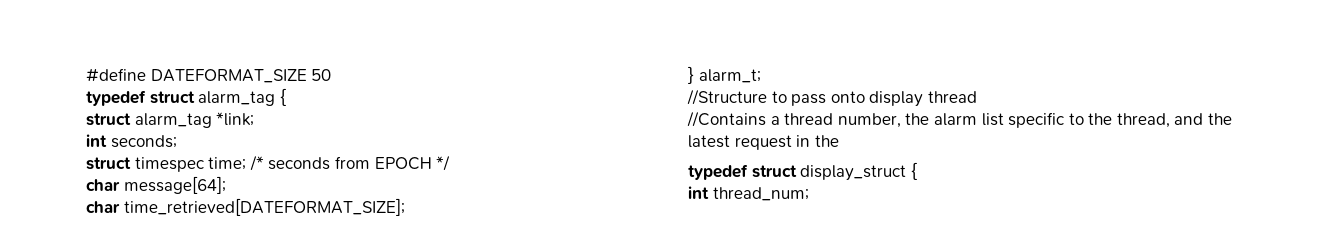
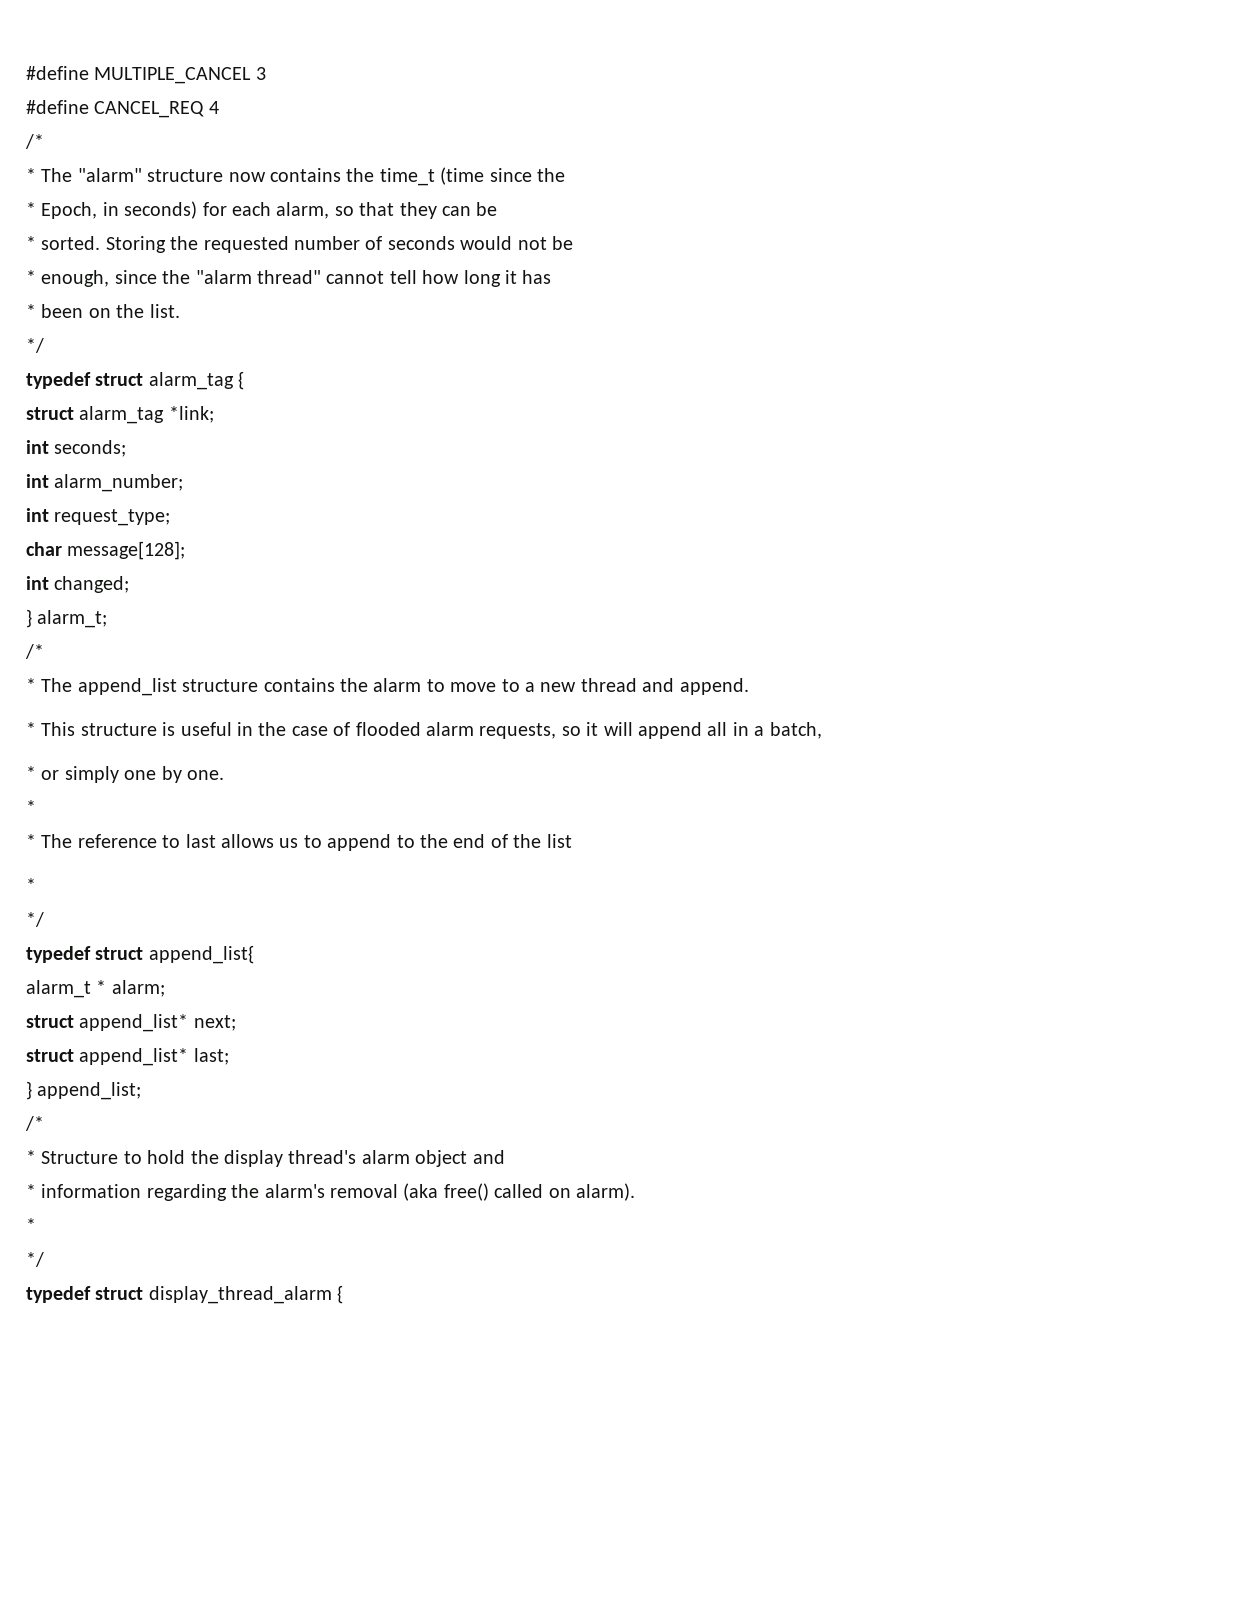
- #define DATEFORMAT_SIZE 50
+ #define MULTIPLE_CANCEL 3
+ #define CANCEL_REQ 4
+ /*
+ * The "alarm" structure now contains the time_t (time since the
+ * Epoch, in seconds) for each alarm, so that they can be
+ * sorted. Storing the requested number of seconds would not be
+ * enough, since the "alarm thread" cannot tell how long it has
+ * been on the list.
+ */
- struct timespec time; /* seconds from EPOCH */
- char message[64];
- char time_retrieved[DATEFORMAT_SIZE];
+ int alarm_number;
+ int request_type;
+ char message[128];
+ int changed;
  } alarm_t;
- //Structure to pass onto display thread
- //Contains a thread number, the alarm list specific to the thread, and the latest request in the
- typedef struct display_struct {
- int thread_num;
+ /*
+ * The append_list structure contains the alarm to move to a new thread and append.
+ * This structure is useful in the case of flooded alarm requests, so it will append all in a batch,
+ * or simply one by one.
+ *
+ * The reference to last allows us to append to the end of the list
+ *
+ */
+ typedef struct append_list{
+ alarm_t * alarm;
+ struct append_list* next;
+ struct append_list* last;
+ } append_list;
+ /*
+ * Structure to hold the display thread's alarm object and
+ * information regarding the alarm's removal (aka free() called on alarm).
+ *
+ */
+ typedef struct display_thread_alarm {

